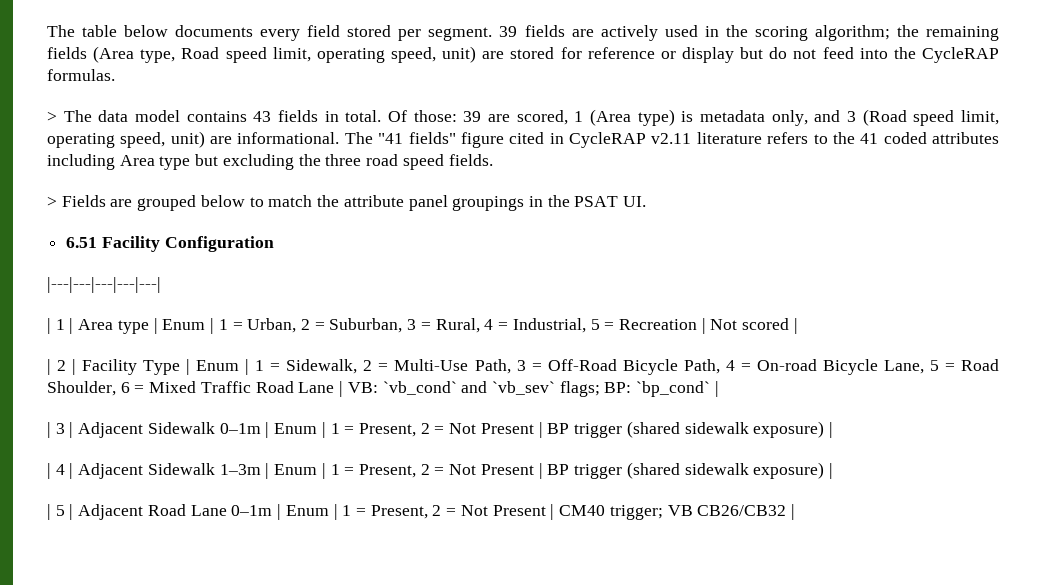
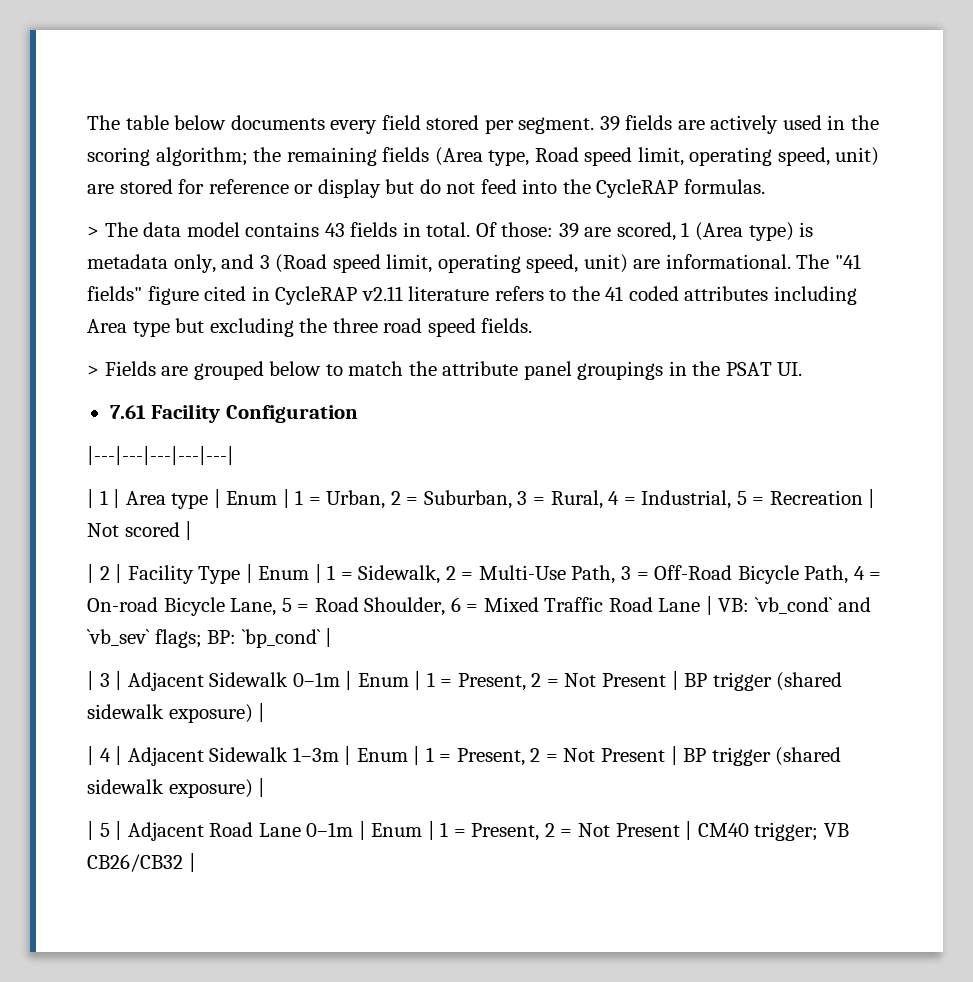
- 6.51 Facility Configuration
+ 7.61 Facility Configuration

